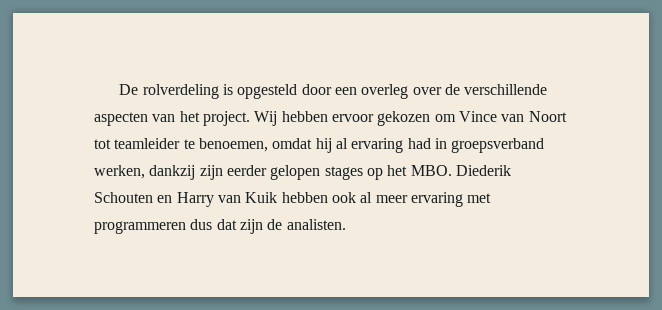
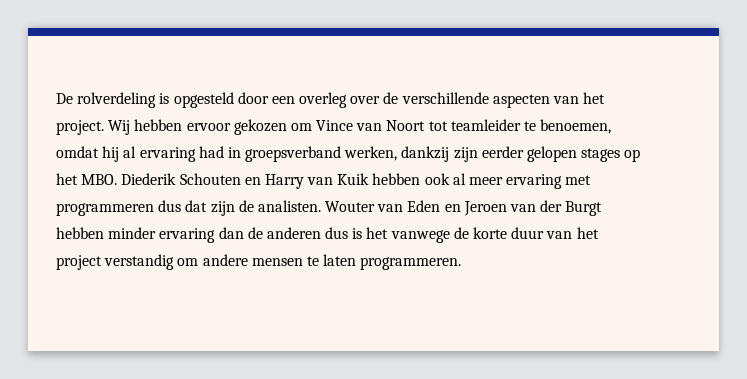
+ Wouter van Eden en Jeroen van der Burgt hebben minder ervaring dan de anderen dus is het vanwege de korte duur van het project verstandig om andere mensen te laten programmeren.

